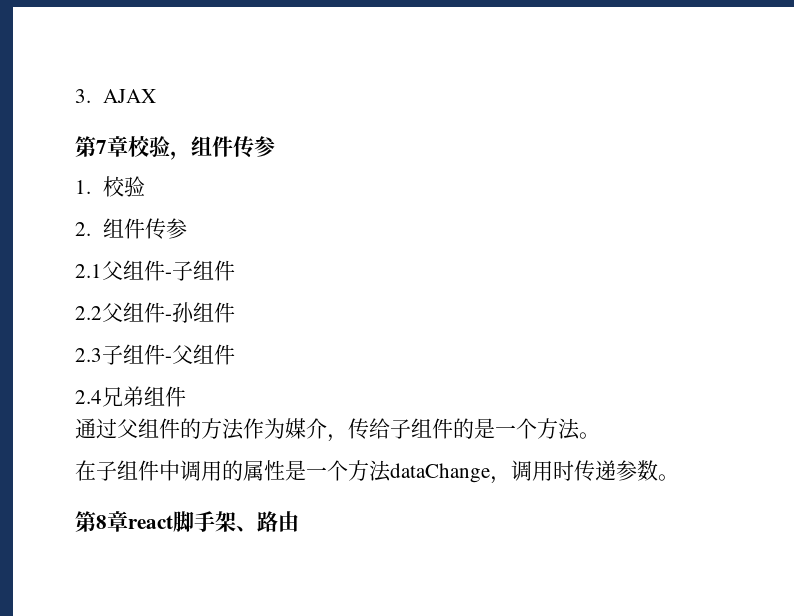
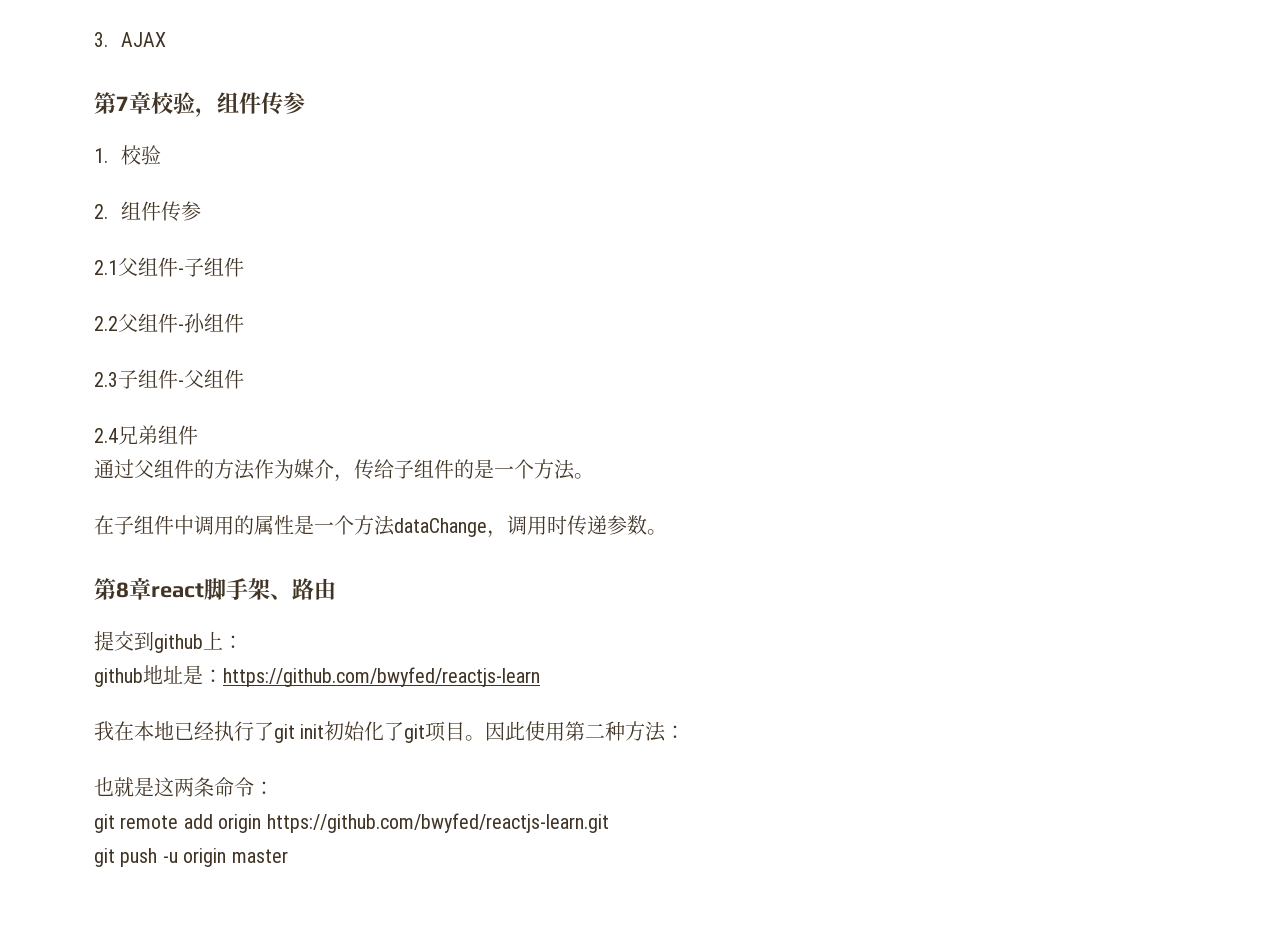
+ 提交到github上：
+ github地址是：https://github.com/bwyfed/reactjs-learn
+ 我在本地已经执行了git init初始化了git项目。因此使用第二种方法：
+ 也就是这两条命令：
+ git remote add origin https://github.com/bwyfed/reactjs-learn.git
+ git push -u origin master

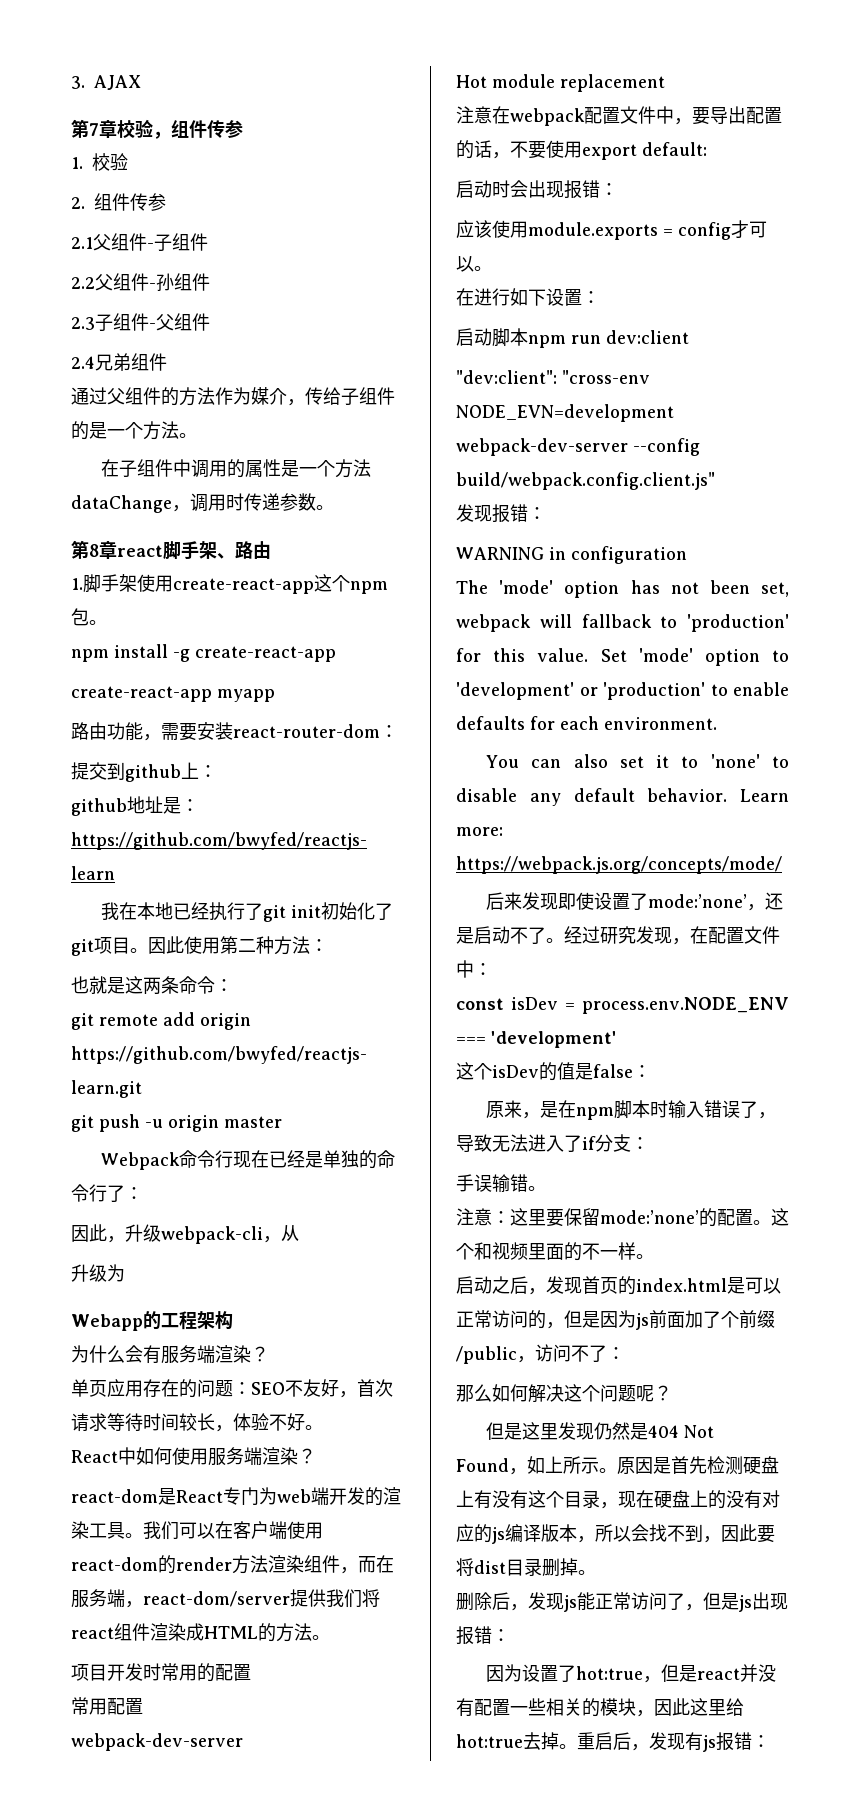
+ 1.脚手架使用create-react-app这个npm包。
+ npm install -g create-react-app
+ create-react-app myapp
+ 路由功能，需要安装react-router-dom：
+ Webpack命令行现在已经是单独的命令行了：
+ 因此，升级webpack-cli，从
+ 升级为
+ Webapp的工程架构
+ 为什么会有服务端渲染？
+ 单页应用存在的问题：SEO不友好，首次请求等待时间较长，体验不好。
+ React中如何使用服务端渲染？
+ react-dom是React专门为web端开发的渲染工具。我们可以在客户端使用react-dom的render方法渲染组件，而在服务端，react-dom/server提供我们将react组件渲染成HTML的方法。
+ 项目开发时常用的配置
+ 常用配置
+ webpack-dev-server
+ Hot module replacement
+ 注意在webpack配置文件中，要导出配置的话，不要使用export default:
+ 启动时会出现报错：
+ 应该使用module.exports = config才可以。
+ 在进行如下设置：
+ 启动脚本npm run dev:client
+ "dev:client": "cross-env NODE_EVN=development webpack-dev-server --config build/webpack.config.client.js"
+ 发现报错：
+ WARNING in configuration
+ The 'mode' option has not been set, webpack will fallback to 'production' for this value. Set 'mode' option to 'development' or 'production' to enable defaults for each environment.
+ You can also set it to 'none' to disable any default behavior. Learn more: https://webpack.js.org/concepts/mode/
+ 后来发现即使设置了mode:’none’，还是启动不了。经过研究发现，在配置文件中：
+ const isDev = process.env.NODE_ENV === 'development'
+ 这个isDev的值是false：
+ 原来，是在npm脚本时输入错误了，导致无法进入了if分支：
+ 手误输错。
+ 注意：这里要保留mode:’none’的配置。这个和视频里面的不一样。
+ 启动之后，发现首页的index.html是可以正常访问的，但是因为js前面加了个前缀/public，访问不了：
+ 那么如何解决这个问题呢？
+ 但是这里发现仍然是404 Not Found，如上所示。原因是首先检测硬盘上有没有这个目录，现在硬盘上的没有对应的js编译版本，所以会找不到，因此要将dist目录删掉。
+ 删除后，发现js能正常访问了，但是js出现报错：
+ 因为设置了hot:true，但是react并没有配置一些相关的模块，因此这里给hot:true去掉。重启后，发现有js报错：

